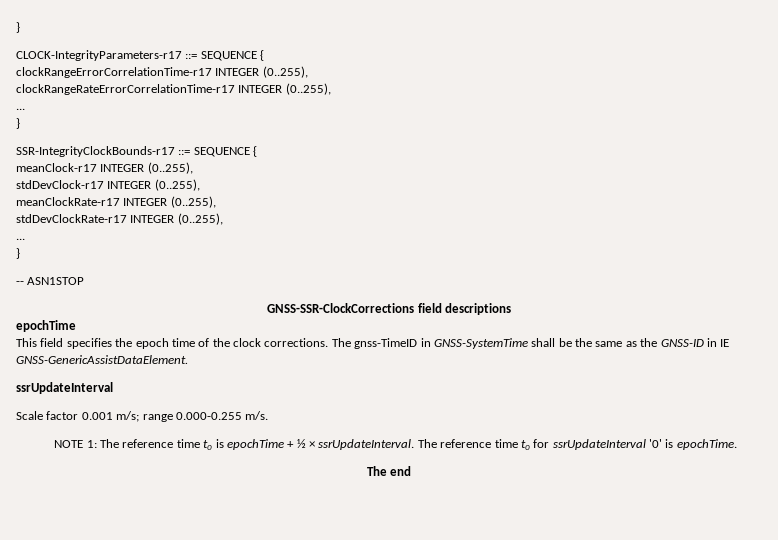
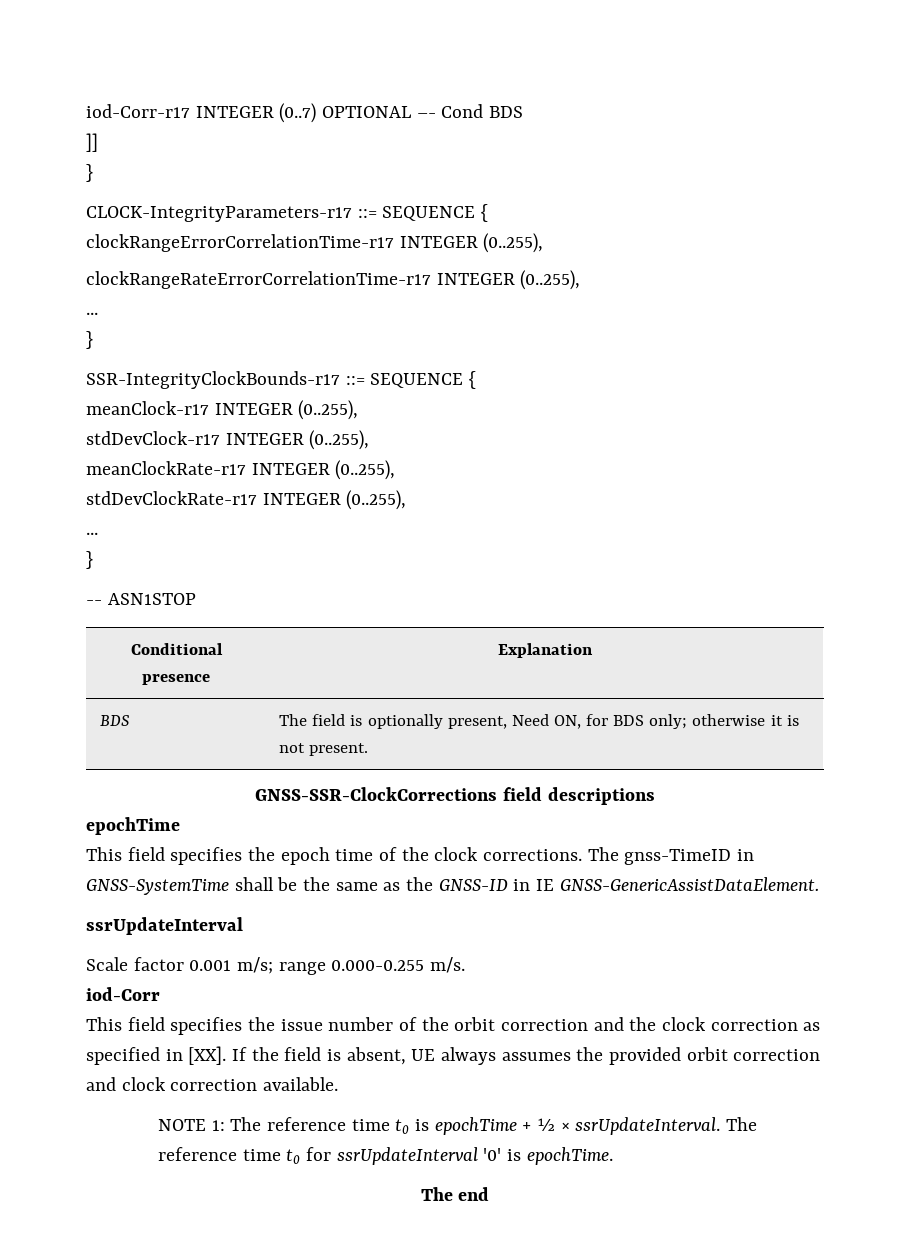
+ iod-Corr-r17 INTEGER (0..7) OPTIONAL –- Cond BDS
+ ]]
+ Conditional presence | Explanation
+ BDS | The field is optionally present, Need ON, for BDS only; otherwise it is not present.
+ iod-Corr
+ This field specifies the issue number of the orbit correction and the clock correction as specified in [XX]. If the field is absent, UE always assumes the provided orbit correction and clock correction available.

